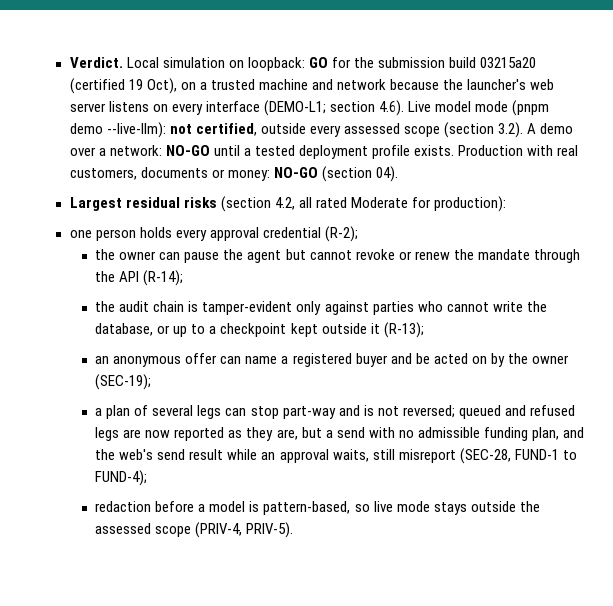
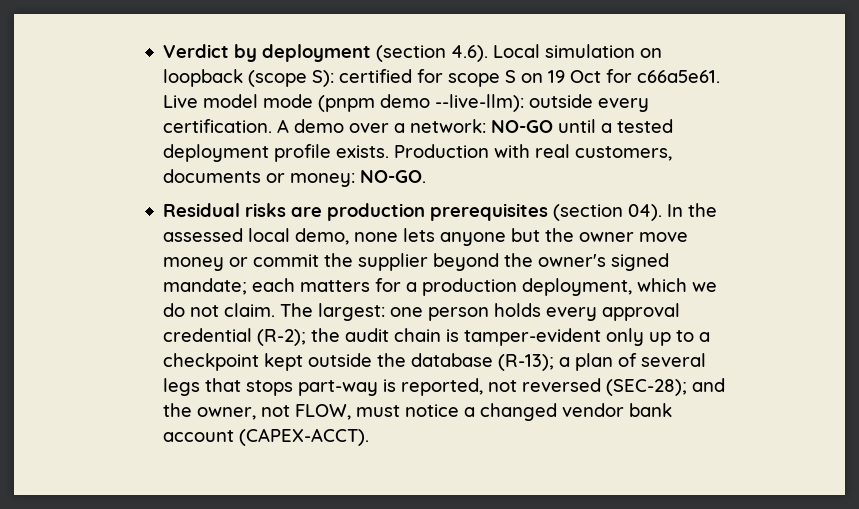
- Verdict. Local simulation on loopback: GO for the submission build 03215a20 (certified 19 Oct), on a trusted machine and network because the launcher's web server listens on every interface (DEMO-L1; section 4.6). Live model mode (pnpm demo --live-llm): not certified, outside every assessed scope (section 3.2). A demo over a network: NO-GO until a tested deployment profile exists.
+ Verdict by deployment (section 4.6). Local simulation on loopback (scope S): certified for scope S on 19 Oct for c66a5e61. Live model mode (pnpm demo --live-llm): outside every certification. A demo over a network: NO-GO until a tested deployment profile exists.
- Production with real customers, documents or money: NO-GO (section 04).
- Largest residual risks (section 4.2, all rated Moderate for production):
- one person holds every approval credential (R-2);
- the owner can pause the agent but cannot revoke or renew the mandate through the API (R-14);
- the audit chain is tamper-evident only against parties who cannot write the database, or up to a checkpoint kept outside it (R-13);
- an anonymous offer can name a registered buyer and be acted on by the owner (SEC-19);
- a plan of several legs can stop part-way and is not reversed; queued and refused legs are now reported as they are, but a send with no admissible funding plan, and the web's send result while an approval waits, still misreport (SEC-28, FUND-1 to FUND-4);
- redaction before a model is pattern-based, so live mode stays outside the assessed scope (PRIV-4, PRIV-5).
+ Production with real customers, documents or money: NO-GO.
+ Residual risks are production prerequisites (section 04). In the assessed local demo, none lets anyone but the owner move money or commit the supplier beyond the owner's signed mandate; each matters for a production deployment, which we do not claim. The largest: one person holds every approval credential (R-2); the audit chain is tamper-evident only up to a checkpoint kept outside the database (R-13); a plan of several legs that stops part-way is reported, not reversed (SEC-28); and the owner, not FLOW, must notice a changed vendor bank account (CAPEX-ACCT).

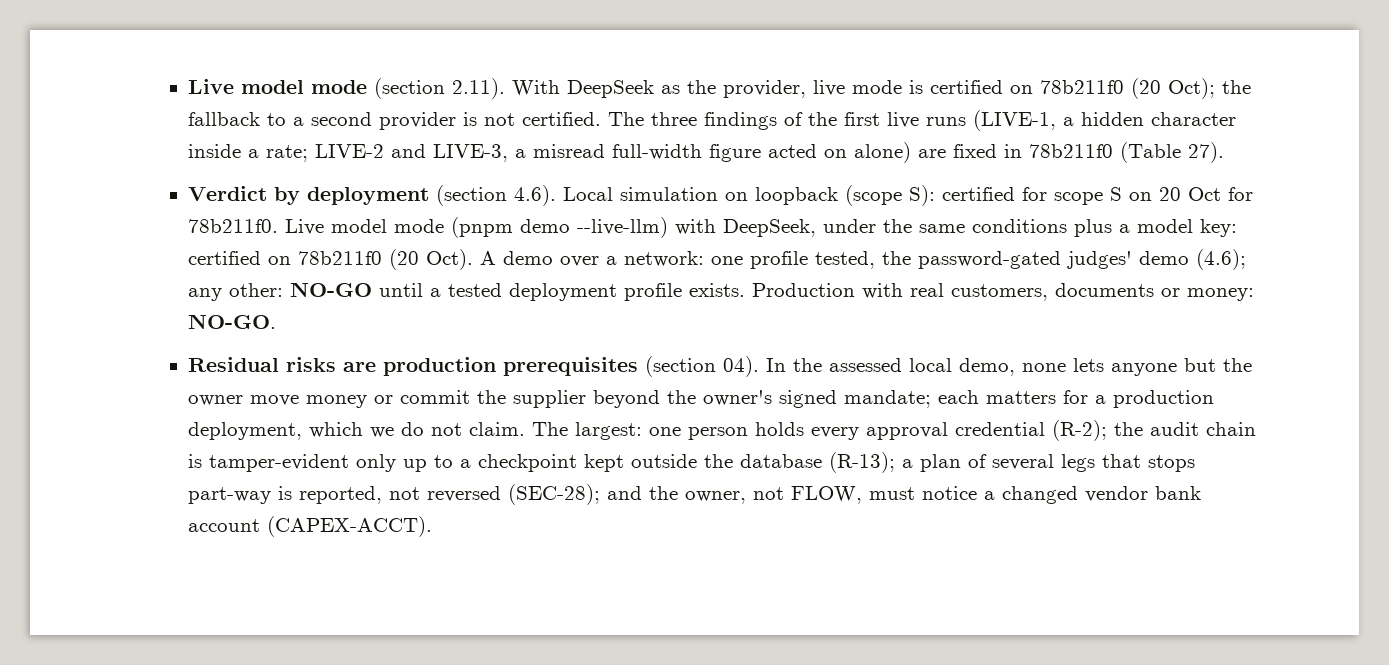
+ Live model mode (section 2.11). With DeepSeek as the provider, live mode is certified on 78b211f0 (20 Oct); the fallback to a second provider is not certified. The three findings of the first live runs (LIVE-1, a hidden character inside a rate; LIVE-2 and LIVE-3, a misread full-width figure acted on alone) are fixed in 78b211f0 (Table 27).
- Verdict by deployment (section 4.6). Local simulation on loopback (scope S): certified for scope S on 19 Oct for c66a5e61.
+ Verdict by deployment (section 4.6). Local simulation on loopback (scope S): certified for scope S on 20 Oct for 78b211f0.
- Live model mode (pnpm demo --live-llm): outside every certification.
+ Live model mode (pnpm demo --live-llm) with DeepSeek, under the same conditions plus a model key: certified on 78b211f0 (20 Oct).
- A demo over a network: NO-GO until a tested deployment profile exists.
+ A demo over a network: one profile tested, the password-gated judges' demo (4.6); any other: NO-GO until a tested deployment profile exists.

